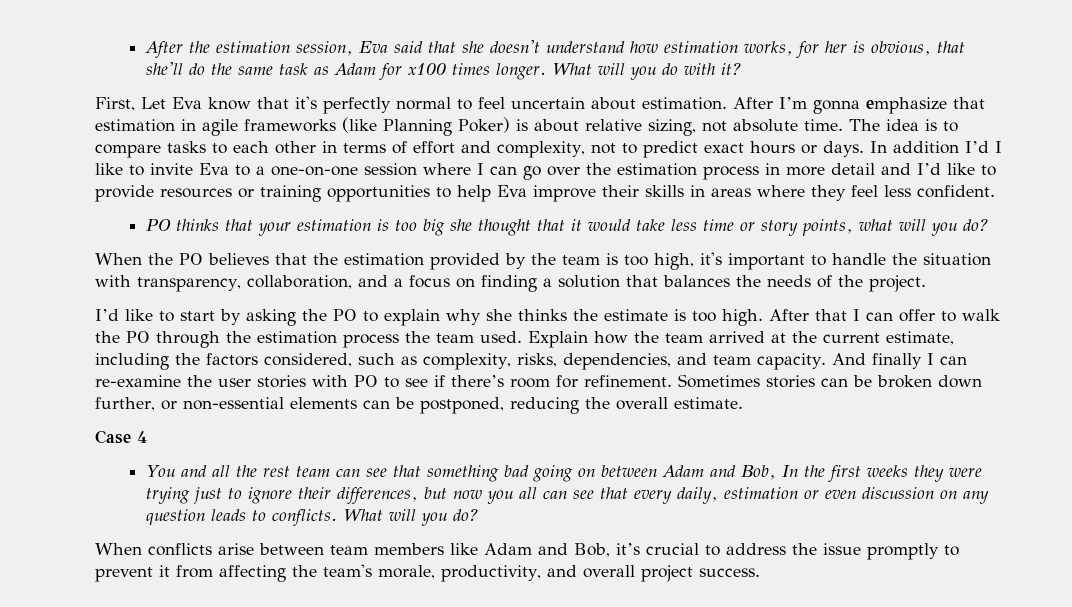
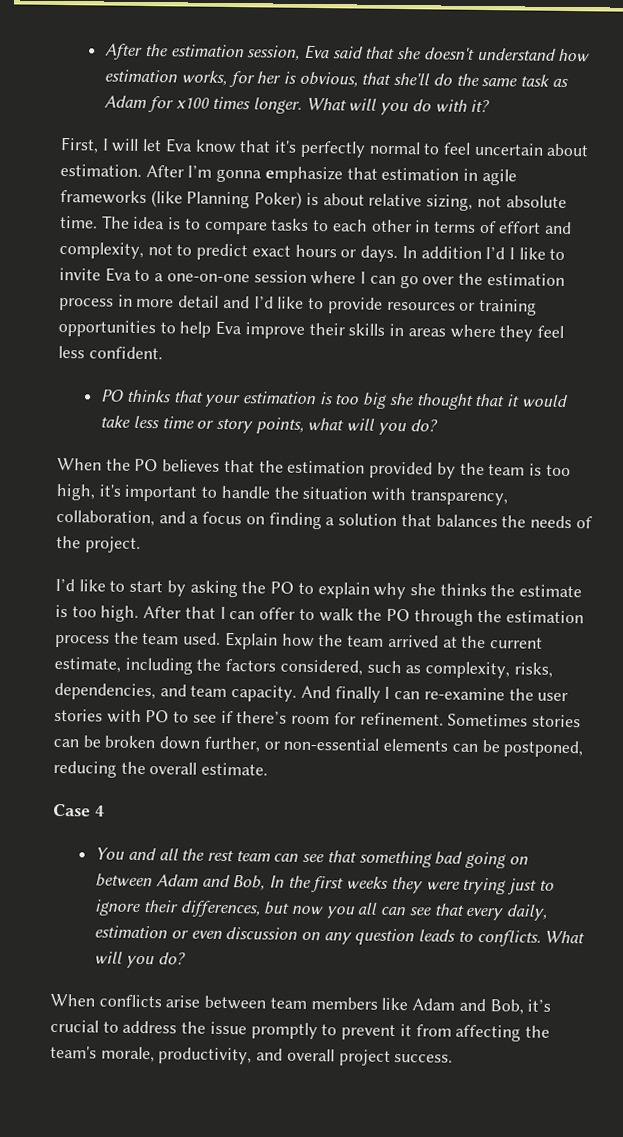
- First, Let Eva know that it's perfectly normal to feel uncertain about estimation.
+ First, I will let Eva know that it's perfectly normal to feel uncertain about estimation.

